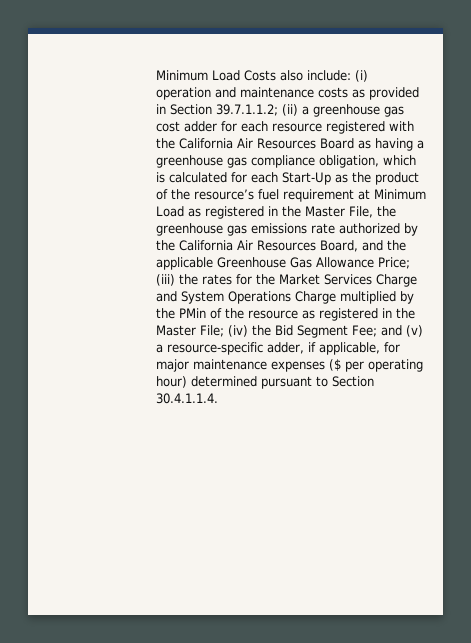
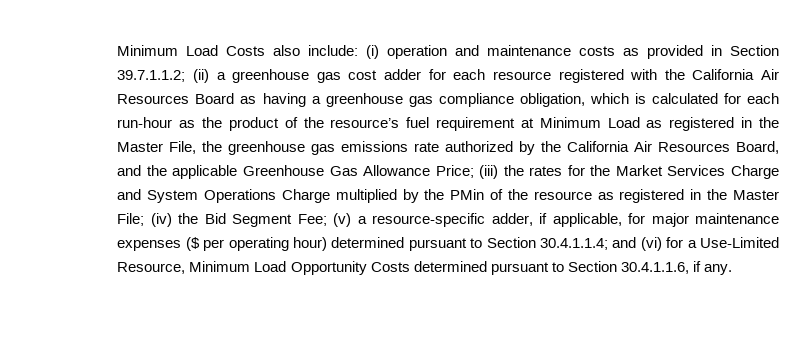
- (ii) a greenhouse gas cost adder for each resource registered with the California Air Resources Board as having a greenhouse gas compliance obligation, which is calculated for each Start-Up as the product of the resource’s fuel requirement at Minimum Load as registered in the Master File, the greenhouse gas emissions rate authorized by the California Air Resources Board, and the applicable Greenhouse Gas Allowance Price;
+ (ii) a greenhouse gas cost adder for each resource registered with the California Air Resources Board as having a greenhouse gas compliance obligation, which is calculated for each run-hour as the product of the resource’s fuel requirement at Minimum Load as registered in the Master File, the greenhouse gas emissions rate authorized by the California Air Resources Board, and the applicable Greenhouse Gas Allowance Price;
- and (v) a resource-specific adder, if applicable, for major maintenance expenses ($ per operating hour) determined pursuant to Section 30.4.1.1.4.
+ (v) a resource-specific adder, if applicable, for major maintenance expenses ($ per operating hour) determined pursuant to Section 30.4.1.1.4; and (vi) for a Use-Limited Resource, Minimum Load Opportunity Costs determined pursuant to Section 30.4.1.1.6, if any.

